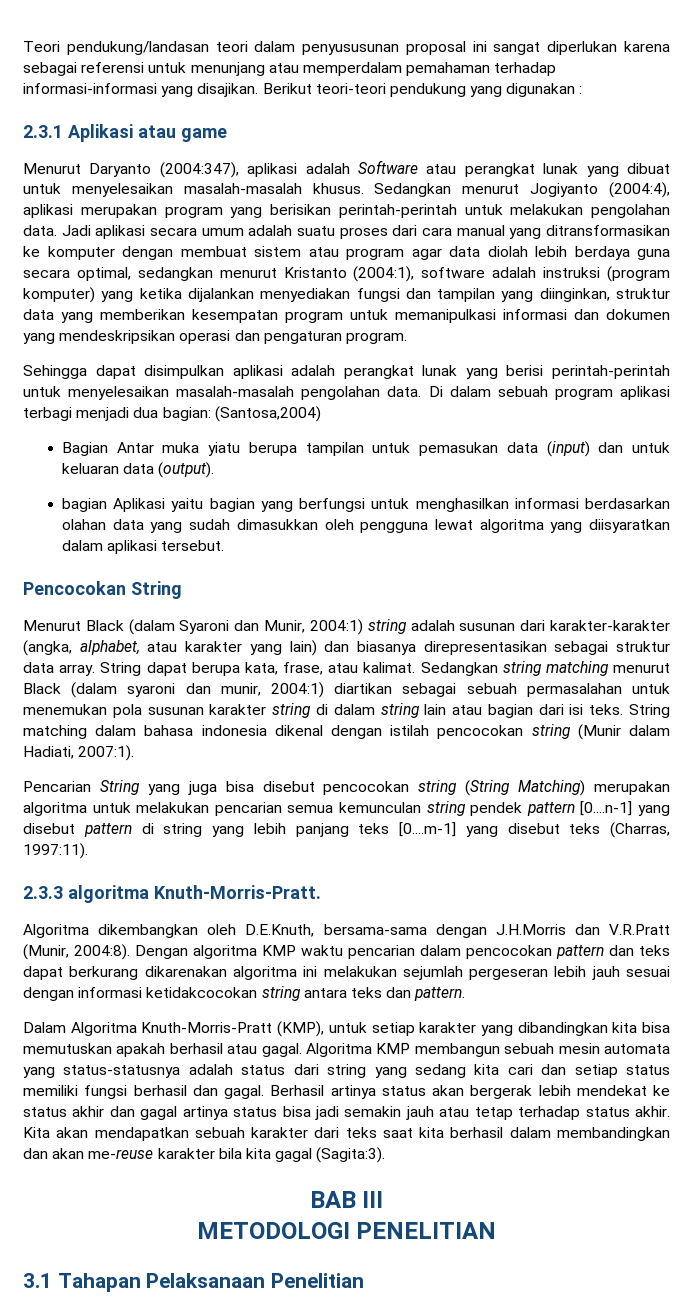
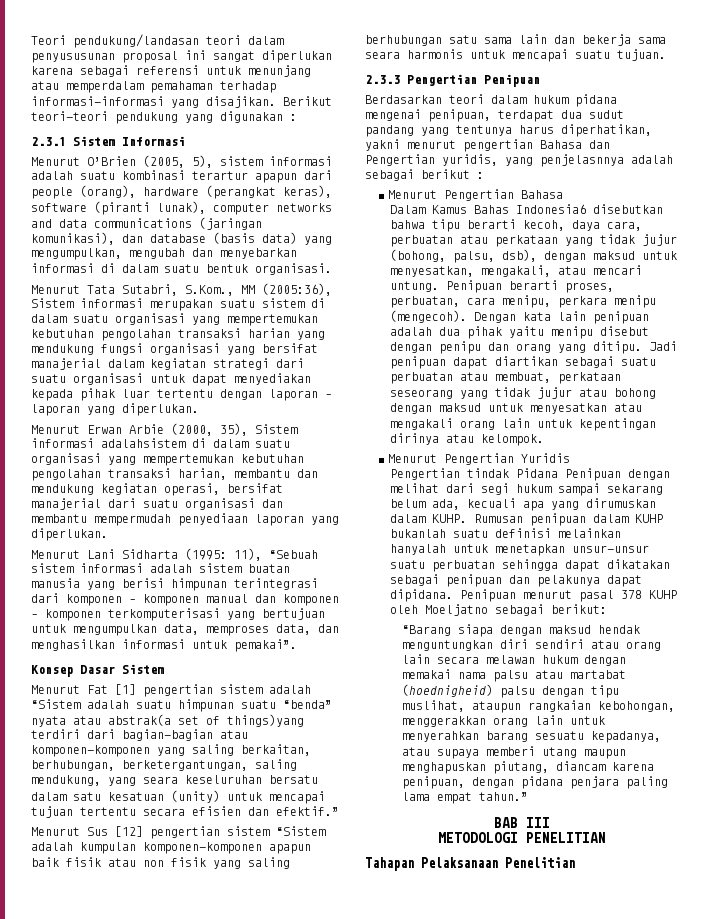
- 2.3.1 Aplikasi atau game
- Menurut Daryanto (2004:347), aplikasi adalah Software atau perangkat lunak yang dibuat untuk menyelesaikan masalah-masalah khusus. Sedangkan menurut Jogiyanto (2004:4), aplikasi merupakan program yang berisikan perintah-perintah untuk melakukan pengolahan data. Jadi aplikasi secara umum adalah suatu proses dari cara manual yang ditransformasikan ke komputer dengan membuat sistem atau program agar data diolah lebih berdaya guna secara optimal, sedangkan menurut Kristanto (2004:1), software adalah instruksi (program komputer) yang ketika dijalankan menyediakan fungsi dan tampilan yang diinginkan, struktur data yang memberikan kesempatan program untuk memanipulkasi informasi dan dokumen yang mendeskripsikan operasi dan pengaturan program.
- Sehingga dapat disimpulkan aplikasi adalah perangkat lunak yang berisi perintah-perintah untuk menyelesaikan masalah-masalah pengolahan data. Di dalam sebuah program aplikasi terbagi menjadi dua bagian: (Santosa,2004)
- Bagian Antar muka yiatu berupa tampilan untuk pemasukan data (input) dan untuk keluaran data (output).
- bagian Aplikasi yaitu bagian yang berfungsi untuk menghasilkan informasi berdasarkan olahan data yang sudah dimasukkan oleh pengguna lewat algoritma yang diisyaratkan dalam aplikasi tersebut.
- Pencocokan String
- Menurut Black (dalam Syaroni dan Munir, 2004:1) string adalah susunan dari karakter-karakter (angka, alphabet, atau karakter yang lain) dan biasanya direpresentasikan sebagai struktur data array. String dapat berupa kata, frase, atau kalimat. Sedangkan string matching menurut Black (dalam syaroni dan munir, 2004:1) diartikan sebagai sebuah permasalahan untuk menemukan pola susunan karakter string di dalam string lain atau bagian dari isi teks. String matching dalam bahasa indonesia dikenal dengan istilah pencocokan string (Munir dalam Hadiati, 2007:1).
- Pencarian String yang juga bisa disebut pencocokan string (String Matching) merupakan algoritma untuk melakukan pencarian semua kemunculan string pendek pattern [0....n-1] yang disebut pattern di string yang lebih panjang teks [0....m-1] yang disebut teks (Charras, 1997:11).
- 2.3.3 algoritma Knuth-Morris-Pratt.
- Algoritma dikembangkan oleh D.E.Knuth, bersama-sama dengan J.H.Morris dan V.R.Pratt (Munir, 2004:8). Dengan algoritma KMP waktu pencarian dalam pencocokan pattern dan teks dapat berkurang dikarenakan algoritma ini melakukan sejumlah pergeseran lebih jauh sesuai dengan informasi ketidakcocokan string antara teks dan pattern.
- Dalam Algoritma Knuth-Morris-Pratt (KMP), untuk setiap karakter yang dibandingkan kita bisa memutuskan apakah berhasil atau gagal. Algoritma KMP membangun sebuah mesin automata yang status-statusnya adalah status dari string yang sedang kita cari dan setiap status memiliki fungsi berhasil dan gagal. Berhasil artinya status akan bergerak lebih mendekat ke status akhir dan gagal artinya status bisa jadi semakin jauh atau tetap terhadap status akhir. Kita akan mendapatkan sebuah karakter dari teks saat kita berhasil dalam membandingkan dan akan me-reuse karakter bila kita gagal (Sagita:3).
+ 2.3.1 Sistem Informasi
+ Menurut O’Brien (2005, 5), sistem informasi adalah suatu kombinasi terartur apapun dari people (orang), hardware (perangkat keras), software (piranti lunak), computer networks and data communications (jaringan komunikasi), dan database (basis data) yang mengumpulkan, mengubah dan menyebarkan informasi di dalam suatu bentuk organisasi.
+ Menurut Tata Sutabri, S.Kom., MM (2005:36), Sistem informasi merupakan suatu sistem di dalam suatu organisasi yang mempertemukan kebutuhan pengolahan transaksi harian yang mendukung fungsi organisasi yang bersifat manajerial dalam kegiatan strategi dari suatu organisasi untuk dapat menyediakan kepada pihak luar tertentu dengan laporan – laporan yang diperlukan.
+ Menurut Erwan Arbie (2000, 35), Sistem informasi adalahsistem di dalam suatu organisasi yang mempertemukan kebutuhan pengolahan transaksi harian, membantu dan mendukung kegiatan operasi, bersifat manajerial dari suatu organisasi dan membantu mempermudah penyediaan laporan yang diperlukan.
+ Menurut Lani Sidharta (1995: 11), “Sebuah sistem informasi adalah sistem buatan manusia yang berisi himpunan terintegrasi dari komponen – komponen manual dan komponen – komponen terkomputerisasi yang bertujuan untuk mengumpulkan data, memproses data, dan menghasilkan informasi untuk pemakai”.
+ Konsep Dasar Sistem
+ Menurut Fat [1] pengertian sistem adalah “Sistem adalah suatu himpunan suatu “benda” nyata atau abstrak(a set of things)yang terdiri dari bagian-bagian atau komponen-komponen yang saling berkaitan, berhubungan, berketergantungan, saling mendukung, yang seara keseluruhan bersatu dalam satu kesatuan (unity) untuk mencapai tujuan tertentu secara efisien dan efektif.”
+ Menurut Sus [12] pengertian sistem “Sistem adalah kumpulan komponen-komponen apapun baik fisik atau non fisik yang saling berhubungan satu sama lain dan bekerja sama seara harmonis untuk mencapai suatu tujuan.
+ 2.3.3 Pengertian Penipuan
+ Berdasarkan teori dalam hukum pidana mengenai penipuan, terdapat dua sudut pandang yang tentunya harus diperhatikan, yakni menurut pengertian Bahasa dan Pengertian yuridis, yang penjelasnnya adalah sebagai berikut :
+ Menurut Pengertian Bahasa
+ Dalam Kamus Bahas Indonesia6 disebutkan bahwa tipu berarti kecoh, daya cara, perbuatan atau perkataan yang tidak jujur (bohong, palsu, dsb), dengan maksud untuk menyesatkan, mengakali, atau mencari untung. Penipuan berarti proses, perbuatan, cara menipu, perkara menipu (mengecoh). Dengan kata lain penipuan adalah dua pihak yaitu menipu disebut dengan penipu dan orang yang ditipu. Jadi penipuan dapat diartikan sebagai suatu perbuatan atau membuat, perkataan seseorang yang tidak jujur atau bohong dengan maksud untuk menyesatkan atau mengakali orang lain untuk kepentingan dirinya atau kelompok.
+ Menurut Pengertian Yuridis
+ Pengertian tindak Pidana Penipuan dengan melihat dari segi hukum sampai sekarang belum ada, kecuali apa yang dirumuskan dalam KUHP. Rumusan penipuan dalam KUHP bukanlah suatu definisi melainkan hanyalah untuk menetapkan unsur-unsur suatu perbuatan sehingga dapat dikatakan sebagai penipuan dan pelakunya dapat dipidana. Penipuan menurut pasal 378 KUHP oleh Moeljatno sebagai berikut:
+ “Barang siapa dengan maksud hendak menguntungkan diri sendiri atau orang lain secara melawan hukum dengan memakai nama palsu atau martabat (hoednigheid) palsu dengan tipu muslihat, ataupun rangkaian kebohongan, menggerakkan orang lain untuk menyerahkan barang sesuatu kepadanya, atau supaya memberi utang maupun menghapuskan piutang, diancam karena penipuan, dengan pidana penjara paling lama empat tahun.”
- 3.1 Tahapan Pelaksanaan Penelitian
+ Tahapan Pelaksanaan Penelitian

